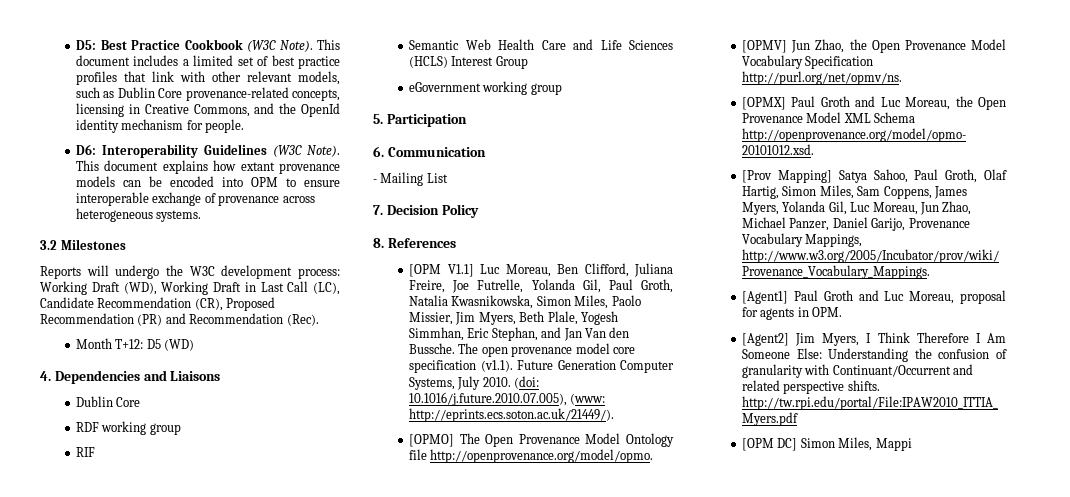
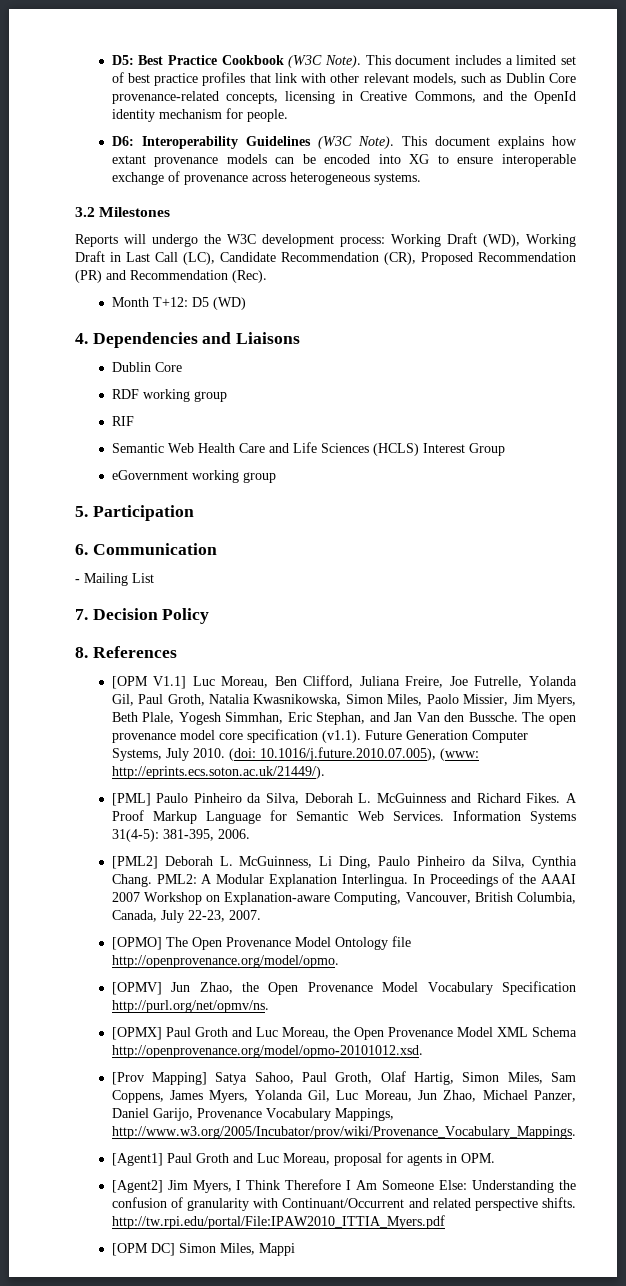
- This document explains how extant provenance models can be encoded into OPM to ensure interoperable exchange of provenance across heterogeneous systems.
+ This document explains how extant provenance models can be encoded into XG to ensure interoperable exchange of provenance across heterogeneous systems.
+ [PML] Paulo Pinheiro da Silva, Deborah L. McGuinness and Richard Fikes. A Proof Markup Language for Semantic Web Services. Information Systems 31(4-5): 381-395, 2006.
+ [PML2] Deborah L. McGuinness, Li Ding, Paulo Pinheiro da Silva, Cynthia Chang. PML2: A Modular Explanation Interlingua. In Proceedings of the AAAI 2007 Workshop on Explanation-aware Computing, Vancouver, British Columbia, Canada, July 22-23, 2007.

